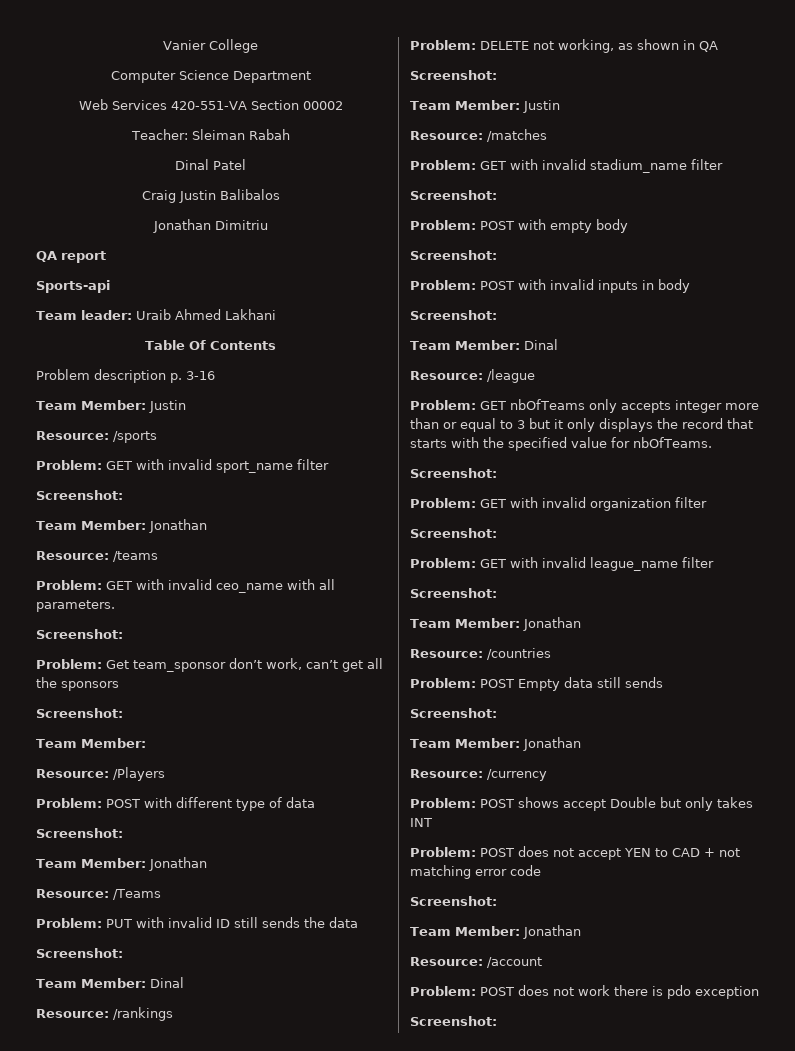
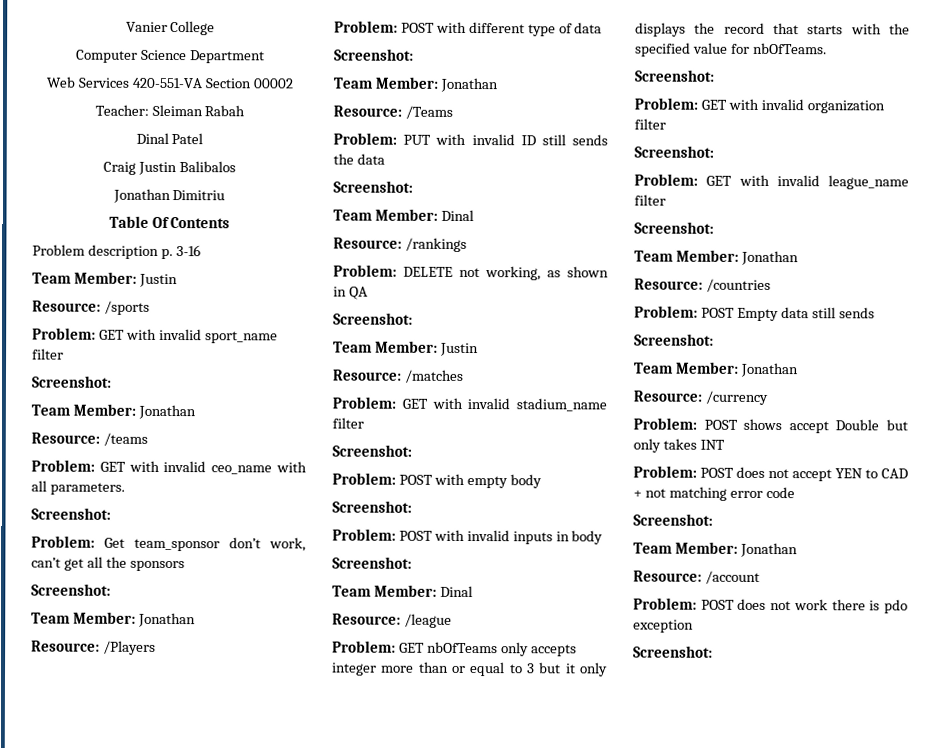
- QA report
- Sports-api
- Team leader: Uraib Ahmed Lakhani
  Problem: Get team_sponsor don’t work, can’t get all the sponsors
  Screenshot:
- Team Member:
+ Team Member: Jonathan

